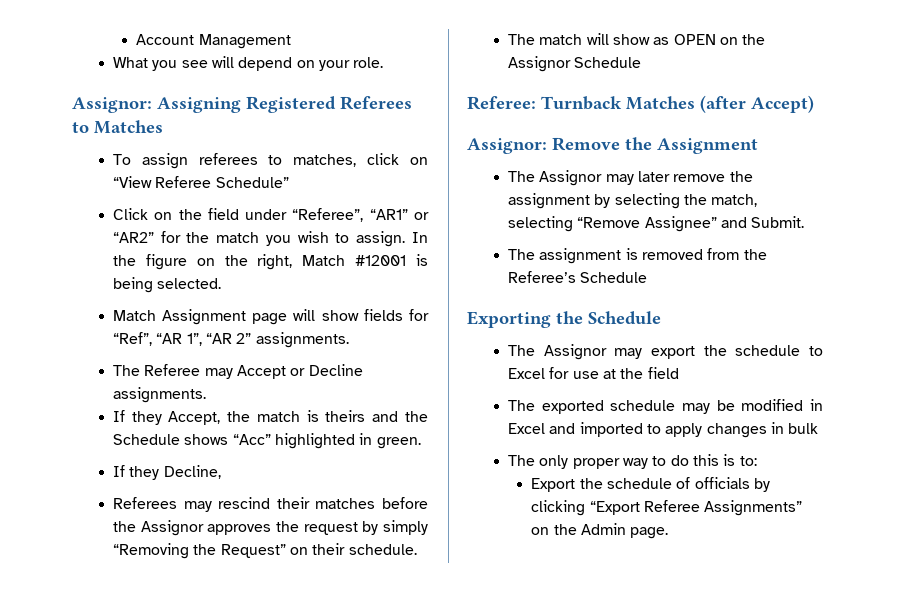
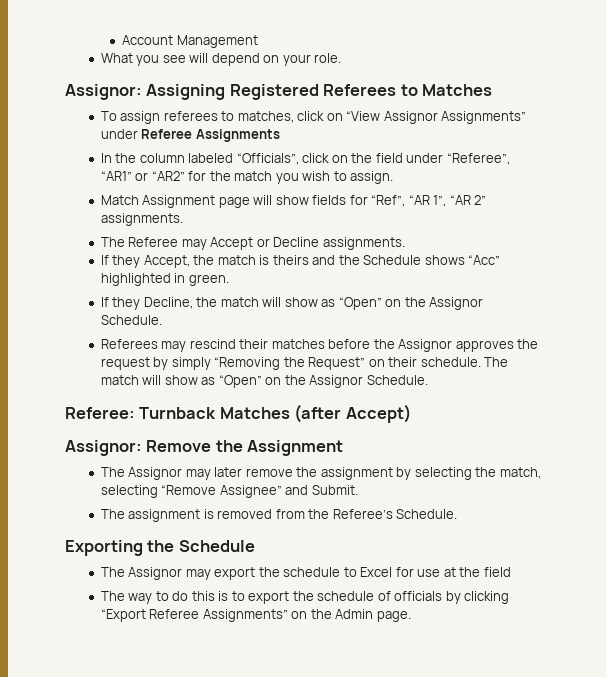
- To assign referees to matches, click on “View Referee Schedule”
- Click on the field under “Referee”, “AR1” or “AR2” for the match you wish to assign. In the figure on the right, Match #12001 is being selected.
+ To assign referees to matches, click on “View Assignor Assignments” under Referee Assignments
+ In the column labeled “Officials”, click on the field under “Referee”, “AR1” or “AR2” for the match you wish to assign.
- If they Decline,
+ If they Decline, the match will show as “Open” on the Assignor Schedule.
- Referees may rescind their matches before the Assignor approves the request by simply “Removing the Request” on their schedule.
- The match will show as OPEN on the Assignor Schedule
+ Referees may rescind their matches before the Assignor approves the request by simply “Removing the Request” on their schedule. The match will show as “Open” on the Assignor Schedule.
- The assignment is removed from the Referee’s Schedule
+ The assignment is removed from the Referee’s Schedule.
- The exported schedule may be modified in Excel and imported to apply changes in bulk
- The only proper way to do this is to:
- Export the schedule of officials by clicking “Export Referee Assignments” on the Admin page.
+ The way to do this is to export the schedule of officials by clicking “Export Referee Assignments” on the Admin page.

